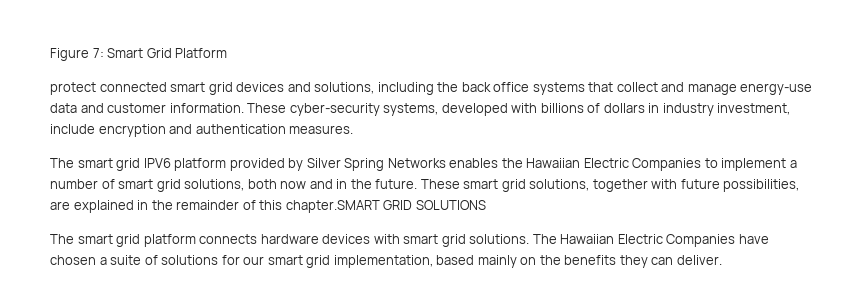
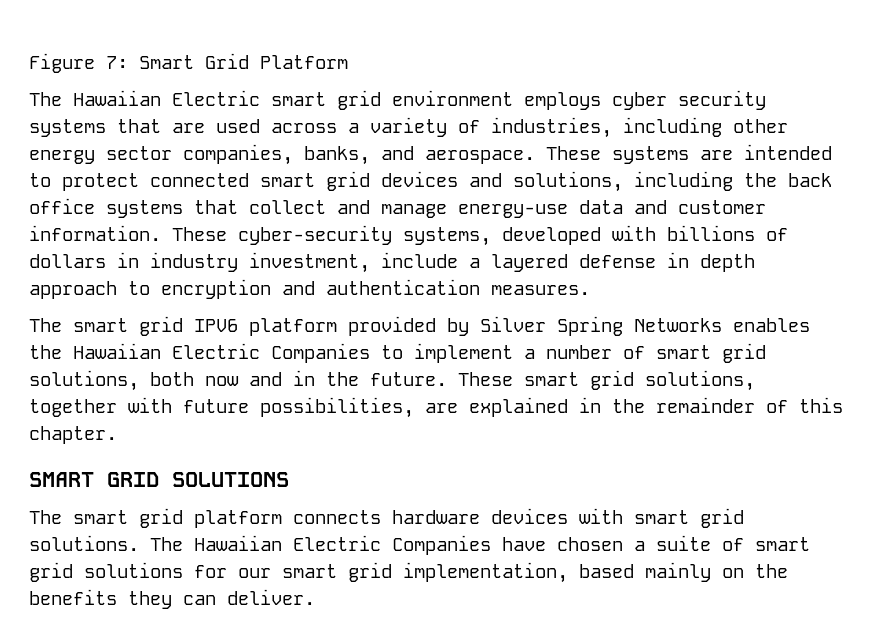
- protect connected smart grid devices and solutions, including the back office systems that collect and manage energy-use data and customer information.
+ The Hawaiian Electric smart grid environment employs cyber security systems that are used across a variety of industries, including other energy sector companies, banks, and aerospace. These systems are intended to protect connected smart grid devices and solutions, including the back office systems that collect and manage energy-use data and customer information.
- These cyber-security systems, developed with billions of dollars in industry investment, include encryption and authentication measures.
+ These cyber-security systems, developed with billions of dollars in industry investment, include a layered defense in depth approach to encryption and authentication measures.
- These smart grid solutions, together with future possibilities, are explained in the remainder of this chapter.SMART GRID SOLUTIONS
+ These smart grid solutions, together with future possibilities, are explained in the remainder of this chapter.
+ SMART GRID SOLUTIONS
- The Hawaiian Electric Companies have chosen a suite of solutions for our smart grid implementation, based mainly on the benefits they can deliver.
+ The Hawaiian Electric Companies have chosen a suite of smart grid solutions for our smart grid implementation, based mainly on the benefits they can deliver.

